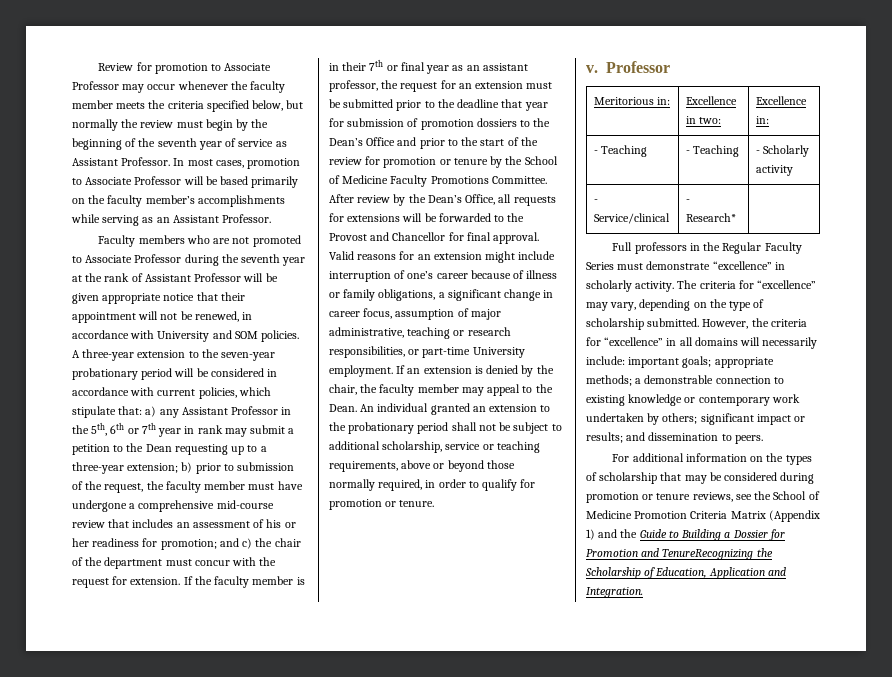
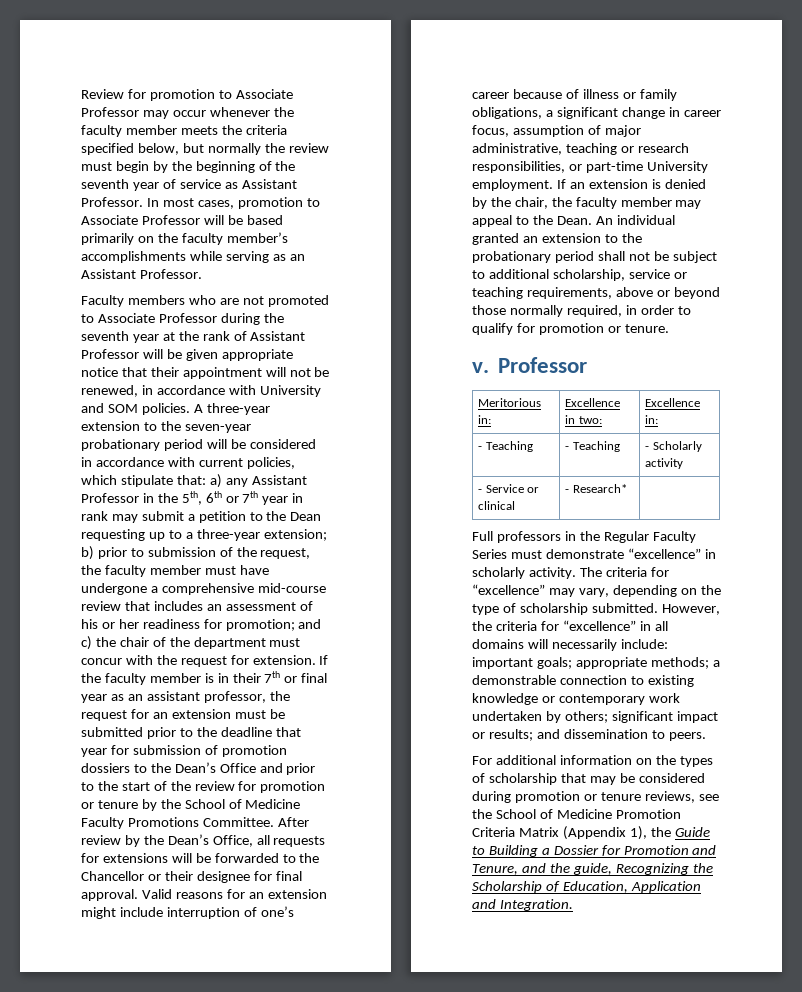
- After review by the Dean’s Office, all requests for extensions will be forwarded to the Provost and Chancellor for final approval.
+ After review by the Dean’s Office, all requests for extensions will be forwarded to the Chancellor or their designee for final approval.
- - Service/clinical | - Research* |
+ - Service or clinical | - Research* |
- For additional information on the types of scholarship that may be considered during promotion or tenure reviews, see the School of Medicine Promotion Criteria Matrix (Appendix 1) and the Guide to Building a Dossier for Promotion and TenureRecognizing the Scholarship of Education, Application and Integration.
+ For additional information on the types of scholarship that may be considered during promotion or tenure reviews, see the School of Medicine Promotion Criteria Matrix (Appendix 1), the Guide to Building a Dossier for Promotion and Tenure, and the guide, Recognizing the Scholarship of Education, Application and Integration.

